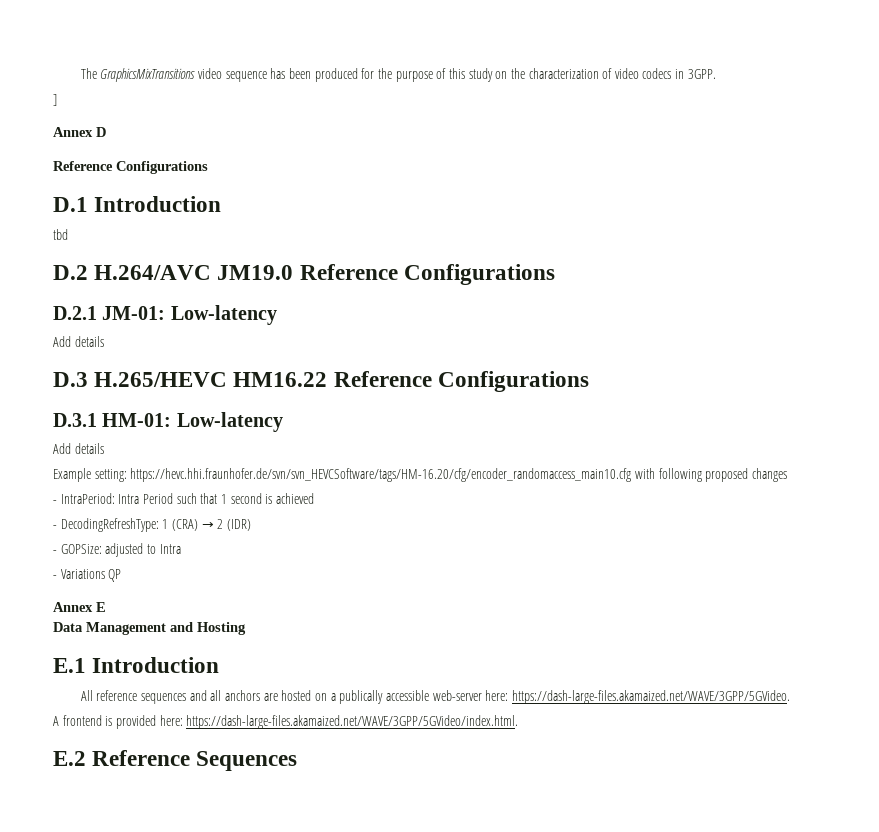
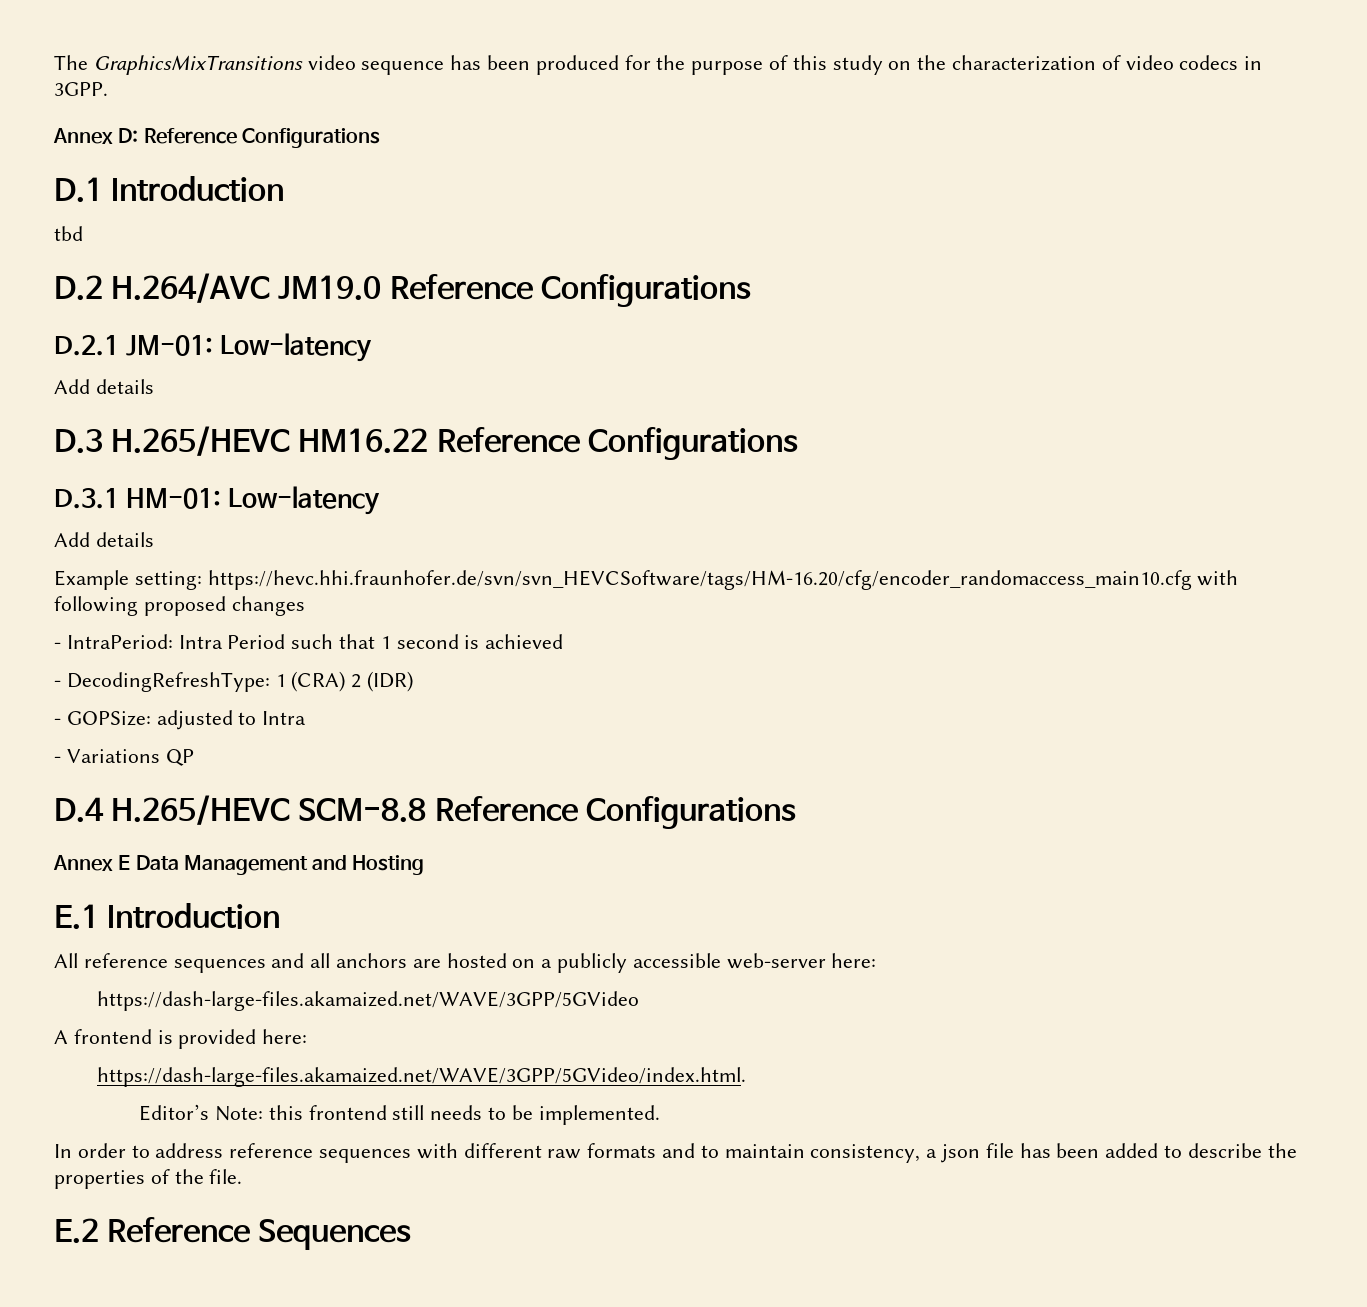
- ]
- Annex D
- Reference Configurations
+ Annex D: Reference Configurations
- - DecodingRefreshType: 1 (CRA) → 2 (IDR)
+ - DecodingRefreshType: 1 (CRA) 2 (IDR)
+ D.4 H.265/HEVC SCM-8.8 Reference Configurations
- Annex E
- Data Management and Hosting
+ Annex E Data Management and Hosting
- All reference sequences and all anchors are hosted on a publically accessible web-server here: https://dash-large-files.akamaized.net/WAVE/3GPP/5GVideo.
+ All reference sequences and all anchors are hosted on a publicly accessible web-server here:
+ https://dash-large-files.akamaized.net/WAVE/3GPP/5GVideo
- A frontend is provided here: https://dash-large-files.akamaized.net/WAVE/3GPP/5GVideo/index.html.
+ A frontend is provided here:
+ https://dash-large-files.akamaized.net/WAVE/3GPP/5GVideo/index.html.
+ Editor’s Note: this frontend still needs to be implemented.
+ In order to address reference sequences with different raw formats and to maintain consistency, a json file has been added to describe the properties of the file.

